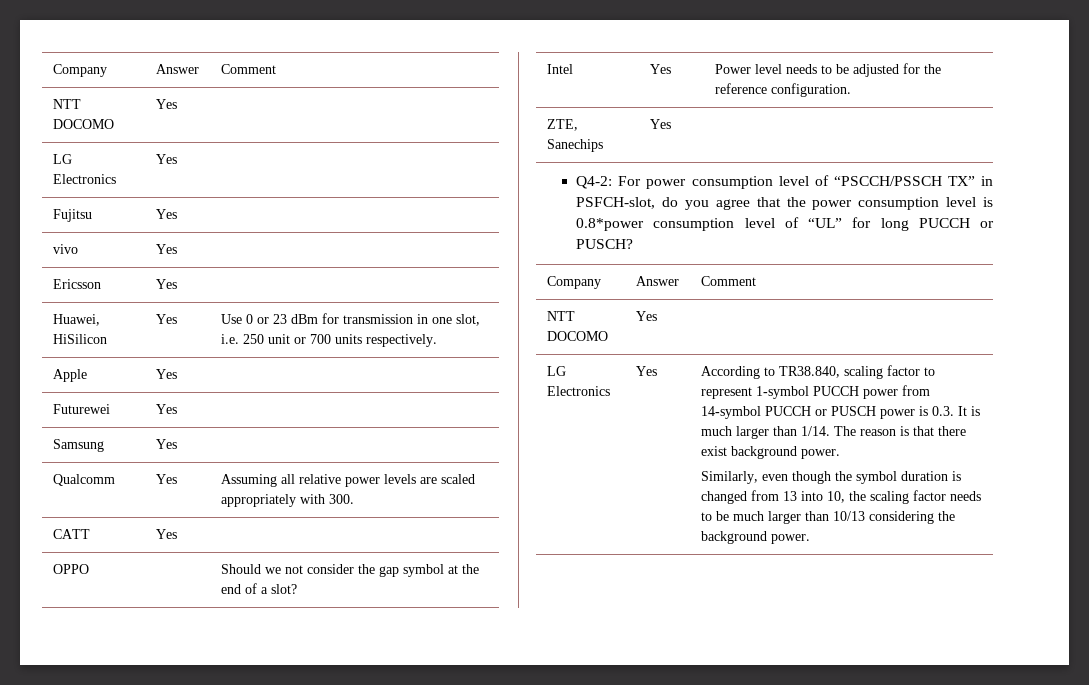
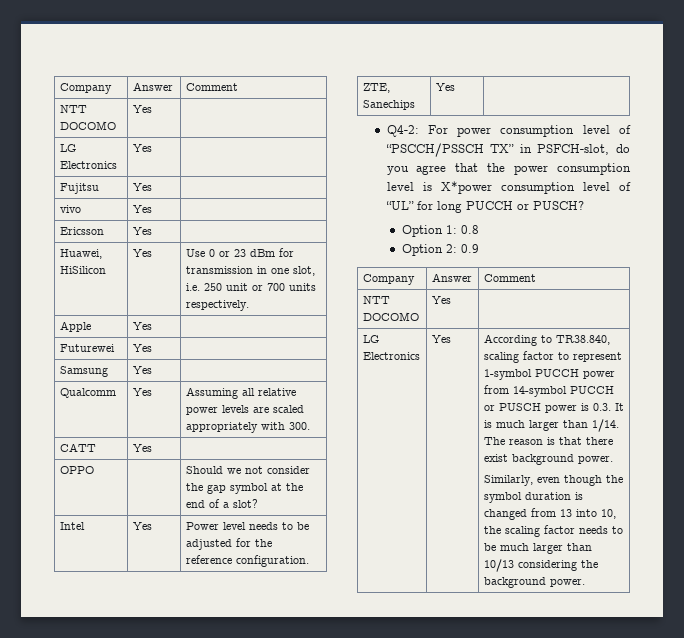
- Q4-2: For power consumption level of “PSCCH/PSSCH TX” in PSFCH-slot, do you agree that the power consumption level is 0.8*power consumption level of “UL” for long PUCCH or PUSCH?
+ Q4-2: For power consumption level of “PSCCH/PSSCH TX” in PSFCH-slot, do you agree that the power consumption level is X*power consumption level of “UL” for long PUCCH or PUSCH?
+ Option 1: 0.8
+ Option 2: 0.9

